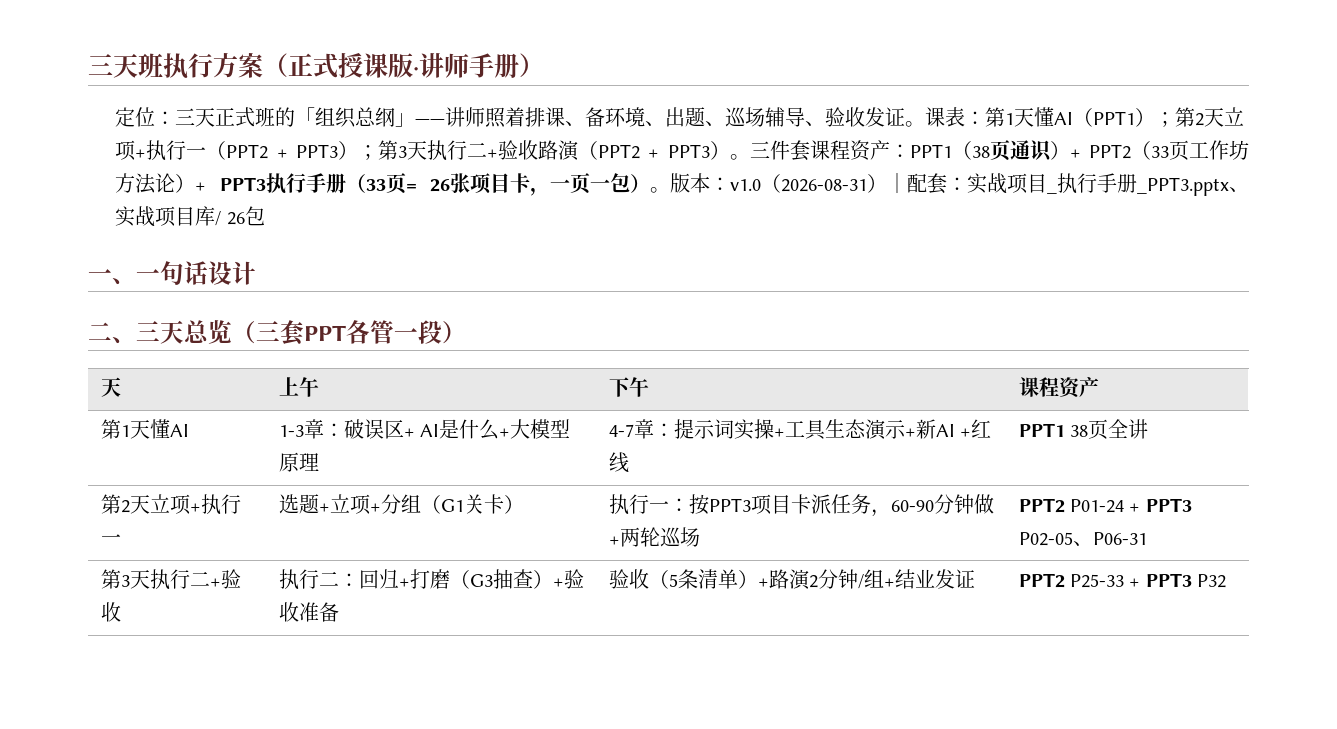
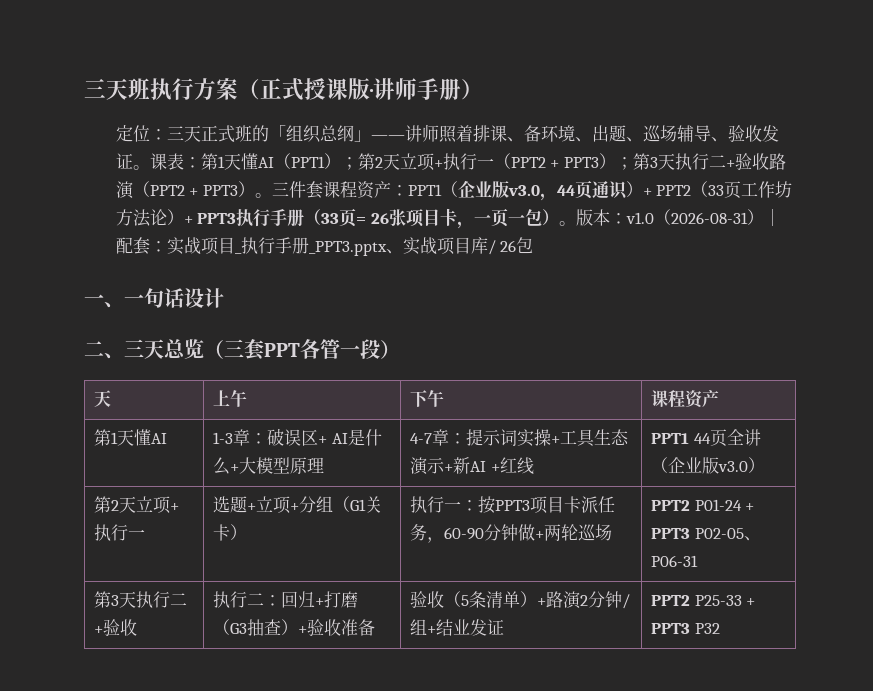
- 三件套课程资产：PPT1（38页通识）+ PPT2（33页工作坊方法论）+ PPT3执行手册（33页= 26张项目卡，一页一包）。
+ 三件套课程资产：PPT1（企业版v3.0，44页通识）+ PPT2（33页工作坊方法论）+ PPT3执行手册（33页= 26张项目卡，一页一包）。
- 第1天懂AI | 1-3章：破误区+ AI是什么+大模型原理 | 4-7章：提示词实操+工具生态演示+新AI +红线 | PPT1 38页全讲
+ 第1天懂AI | 1-3章：破误区+ AI是什么+大模型原理 | 4-7章：提示词实操+工具生态演示+新AI +红线 | PPT1 44页全讲（企业版v3.0）

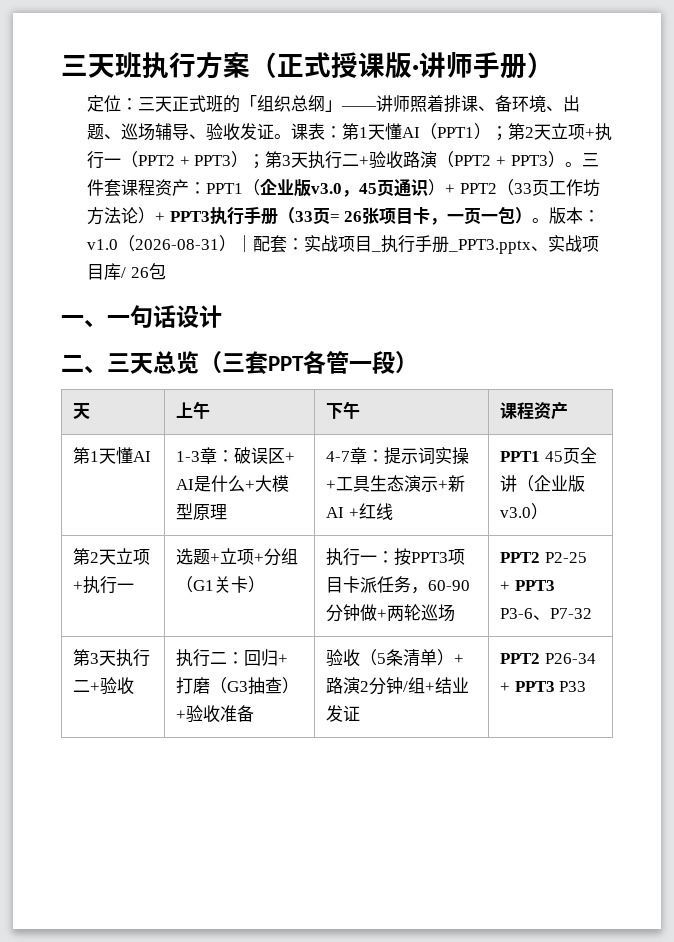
- 三件套课程资产：PPT1（企业版v3.0，44页通识）+ PPT2（33页工作坊方法论）+ PPT3执行手册（33页= 26张项目卡，一页一包）。
+ 三件套课程资产：PPT1（企业版v3.0，45页通识）+ PPT2（33页工作坊方法论）+ PPT3执行手册（33页= 26张项目卡，一页一包）。
- 第1天懂AI | 1-3章：破误区+ AI是什么+大模型原理 | 4-7章：提示词实操+工具生态演示+新AI +红线 | PPT1 44页全讲（企业版v3.0）
+ 第1天懂AI | 1-3章：破误区+ AI是什么+大模型原理 | 4-7章：提示词实操+工具生态演示+新AI +红线 | PPT1 45页全讲（企业版v3.0）
- 第2天立项+执行一 | 选题+立项+分组（G1关卡） | 执行一：按PPT3项目卡派任务，60-90分钟做+两轮巡场 | PPT2 P01-24 + PPT3 P02-05、P06-31
+ 第2天立项+执行一 | 选题+立项+分组（G1关卡） | 执行一：按PPT3项目卡派任务，60-90分钟做+两轮巡场 | PPT2 P2-25 + PPT3 P3-6、P7-32
- 第3天执行二+验收 | 执行二：回归+打磨（G3抽查）+验收准备 | 验收（5条清单）+路演2分钟/组+结业发证 | PPT2 P25-33 + PPT3 P32
+ 第3天执行二+验收 | 执行二：回归+打磨（G3抽查）+验收准备 | 验收（5条清单）+路演2分钟/组+结业发证 | PPT2 P26-34 + PPT3 P33

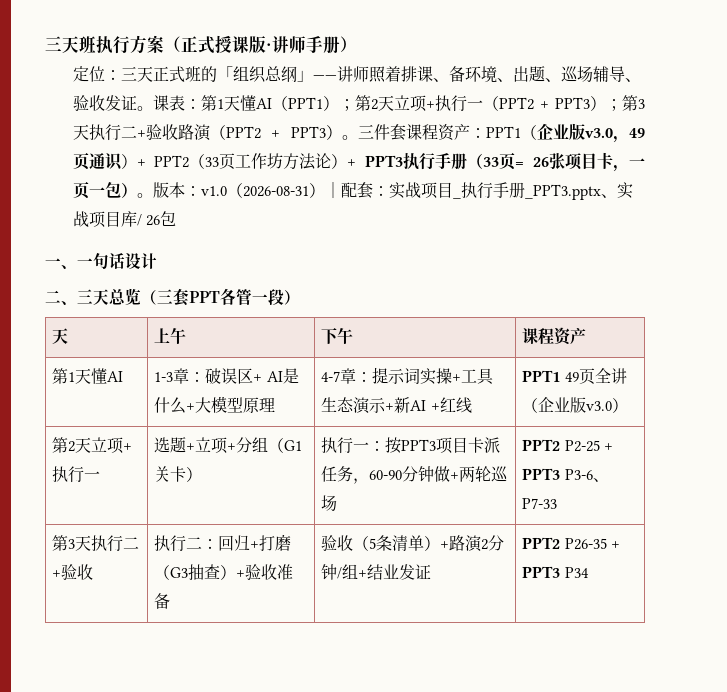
- 三件套课程资产：PPT1（企业版v3.0，45页通识）+ PPT2（33页工作坊方法论）+ PPT3执行手册（33页= 26张项目卡，一页一包）。
+ 三件套课程资产：PPT1（企业版v3.0，49页通识）+ PPT2（33页工作坊方法论）+ PPT3执行手册（33页= 26张项目卡，一页一包）。
- 第1天懂AI | 1-3章：破误区+ AI是什么+大模型原理 | 4-7章：提示词实操+工具生态演示+新AI +红线 | PPT1 45页全讲（企业版v3.0）
+ 第1天懂AI | 1-3章：破误区+ AI是什么+大模型原理 | 4-7章：提示词实操+工具生态演示+新AI +红线 | PPT1 49页全讲（企业版v3.0）
- 第2天立项+执行一 | 选题+立项+分组（G1关卡） | 执行一：按PPT3项目卡派任务，60-90分钟做+两轮巡场 | PPT2 P2-25 + PPT3 P3-6、P7-32
+ 第2天立项+执行一 | 选题+立项+分组（G1关卡） | 执行一：按PPT3项目卡派任务，60-90分钟做+两轮巡场 | PPT2 P2-25 + PPT3 P3-6、P7-33
- 第3天执行二+验收 | 执行二：回归+打磨（G3抽查）+验收准备 | 验收（5条清单）+路演2分钟/组+结业发证 | PPT2 P26-34 + PPT3 P33
+ 第3天执行二+验收 | 执行二：回归+打磨（G3抽查）+验收准备 | 验收（5条清单）+路演2分钟/组+结业发证 | PPT2 P26-35 + PPT3 P34

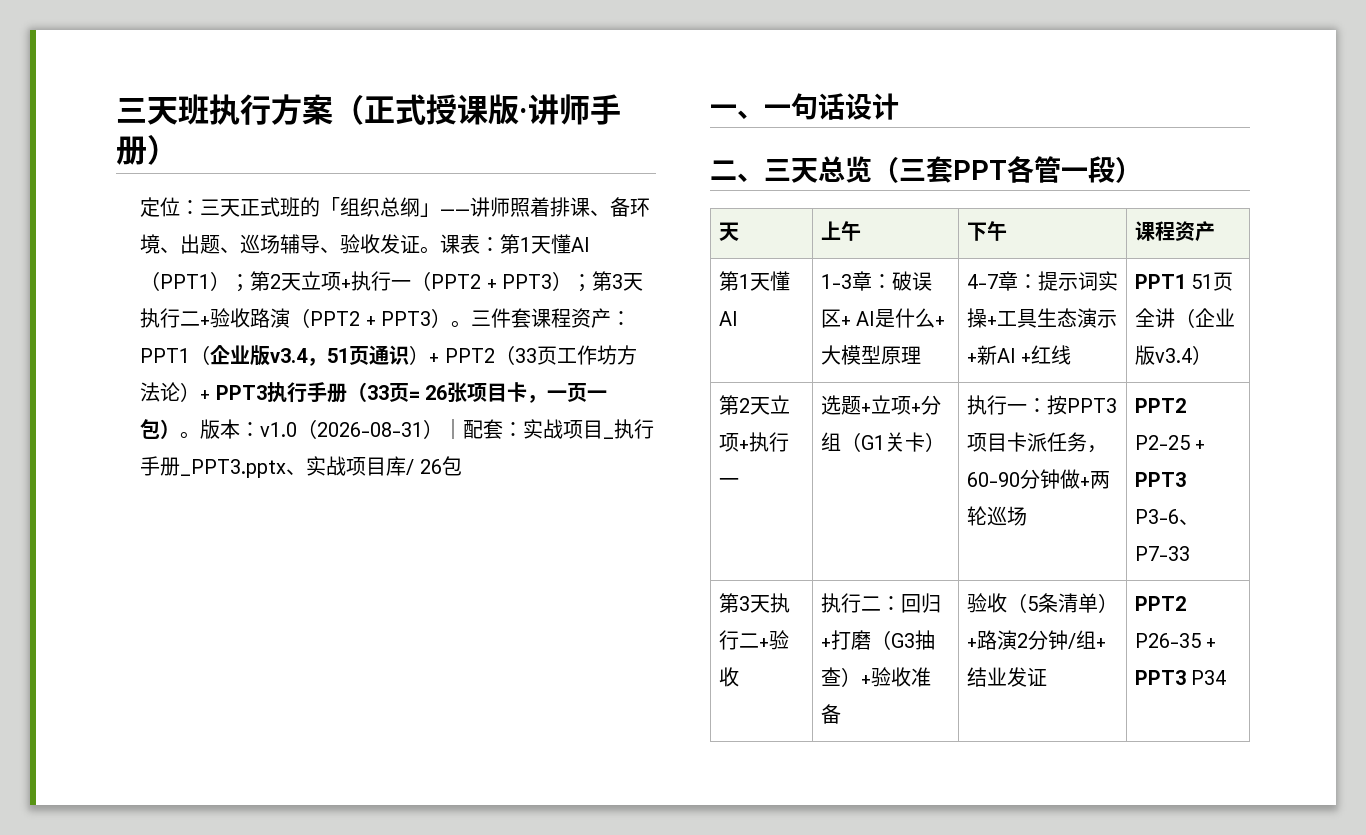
- 三件套课程资产：PPT1（企业版v3.0，49页通识）+ PPT2（33页工作坊方法论）+ PPT3执行手册（33页= 26张项目卡，一页一包）。
+ 三件套课程资产：PPT1（企业版v3.4，51页通识）+ PPT2（33页工作坊方法论）+ PPT3执行手册（33页= 26张项目卡，一页一包）。
- 第1天懂AI | 1-3章：破误区+ AI是什么+大模型原理 | 4-7章：提示词实操+工具生态演示+新AI +红线 | PPT1 49页全讲（企业版v3.0）
+ 第1天懂AI | 1-3章：破误区+ AI是什么+大模型原理 | 4-7章：提示词实操+工具生态演示+新AI +红线 | PPT1 51页全讲（企业版v3.4）

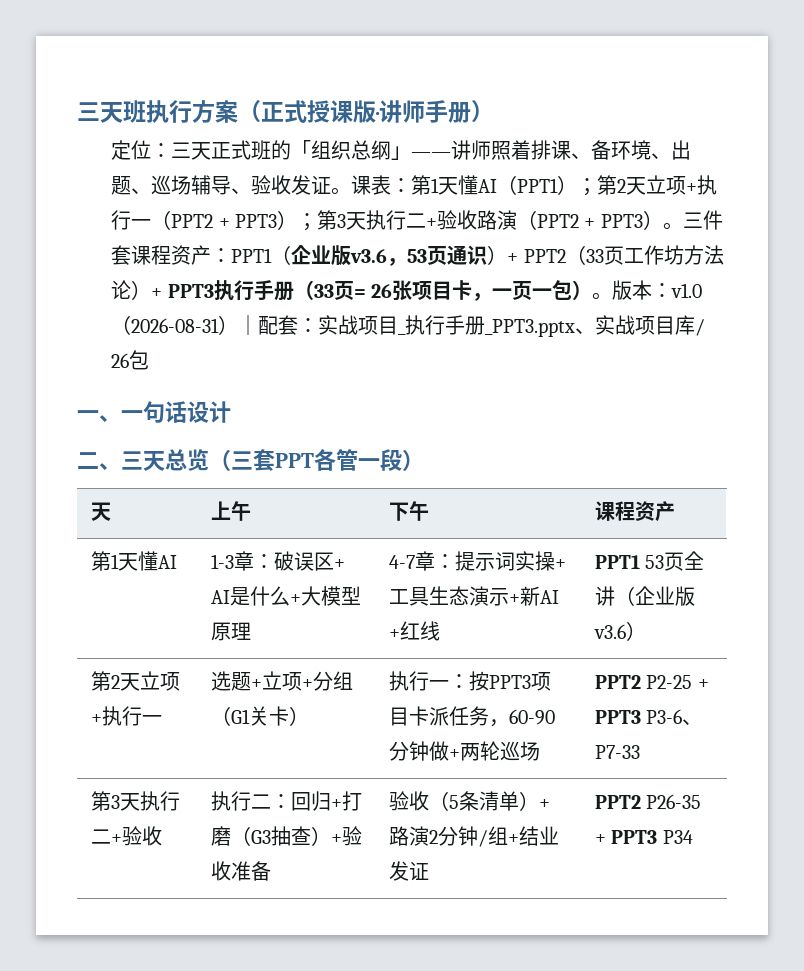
- 三件套课程资产：PPT1（企业版v3.4，51页通识）+ PPT2（33页工作坊方法论）+ PPT3执行手册（33页= 26张项目卡，一页一包）。
+ 三件套课程资产：PPT1（企业版v3.6，53页通识）+ PPT2（33页工作坊方法论）+ PPT3执行手册（33页= 26张项目卡，一页一包）。
- 第1天懂AI | 1-3章：破误区+ AI是什么+大模型原理 | 4-7章：提示词实操+工具生态演示+新AI +红线 | PPT1 51页全讲（企业版v3.4）
+ 第1天懂AI | 1-3章：破误区+ AI是什么+大模型原理 | 4-7章：提示词实操+工具生态演示+新AI +红线 | PPT1 53页全讲（企业版v3.6）

